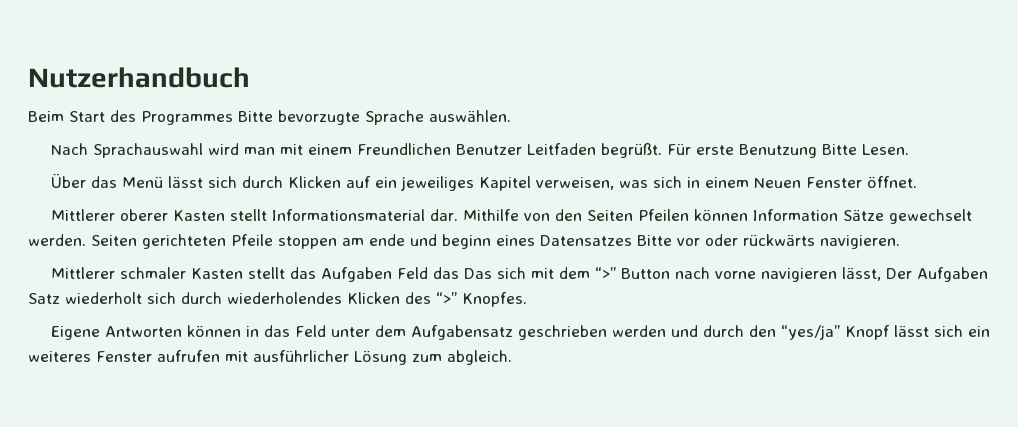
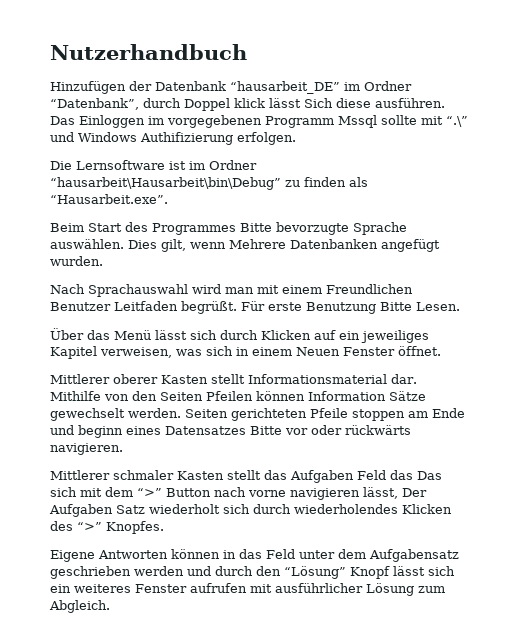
+ Hinzufügen der Datenbank “hausarbeit_DE” im Ordner “Datenbank”, durch Doppel klick lässt Sich diese ausführen. Das Einloggen im vorgegebenen Programm Mssql sollte mit “.\” und Windows Authifizierung erfolgen.
+ Die Lernsoftware ist im Ordner “hausarbeit\Hausarbeit\bin\Debug” zu finden als “Hausarbeit.exe”.
+ Dies gilt, wenn Mehrere Datenbanken angefügt wurden.
- Seiten gerichteten Pfeile stoppen am ende und beginn eines Datensatzes Bitte vor oder rückwärts navigieren.
+ Seiten gerichteten Pfeile stoppen am Ende und beginn eines Datensatzes Bitte vor oder rückwärts navigieren.
- Eigene Antworten können in das Feld unter dem Aufgabensatz geschrieben werden und durch den “yes/ja” Knopf lässt sich ein weiteres Fenster aufrufen mit ausführlicher Lösung zum abgleich.
+ Eigene Antworten können in das Feld unter dem Aufgabensatz geschrieben werden und durch den “Lösung” Knopf lässt sich ein weiteres Fenster aufrufen mit ausführlicher Lösung zum Abgleich.

